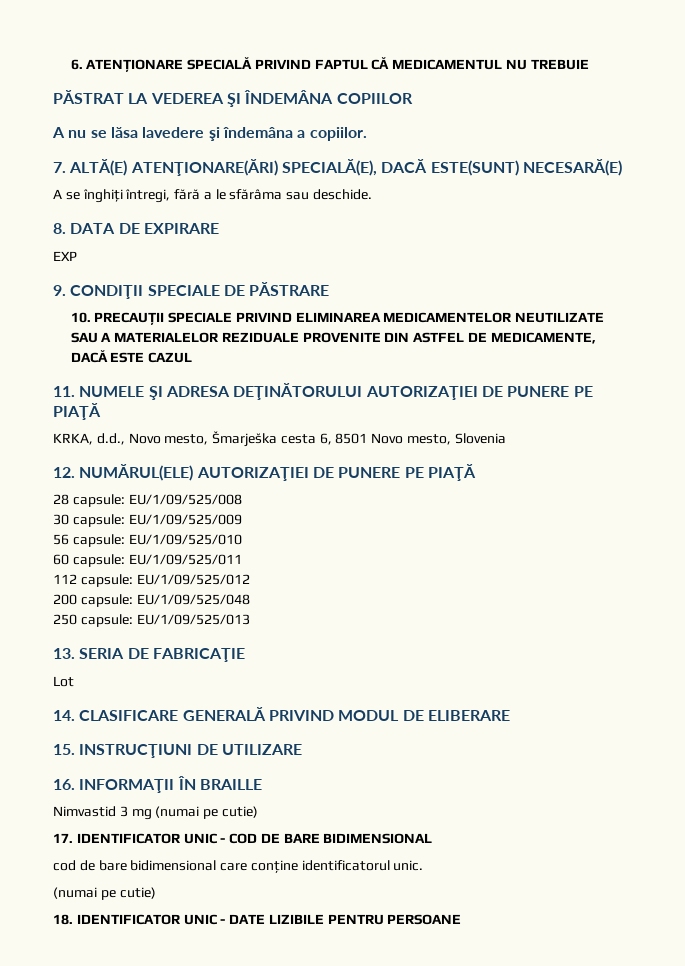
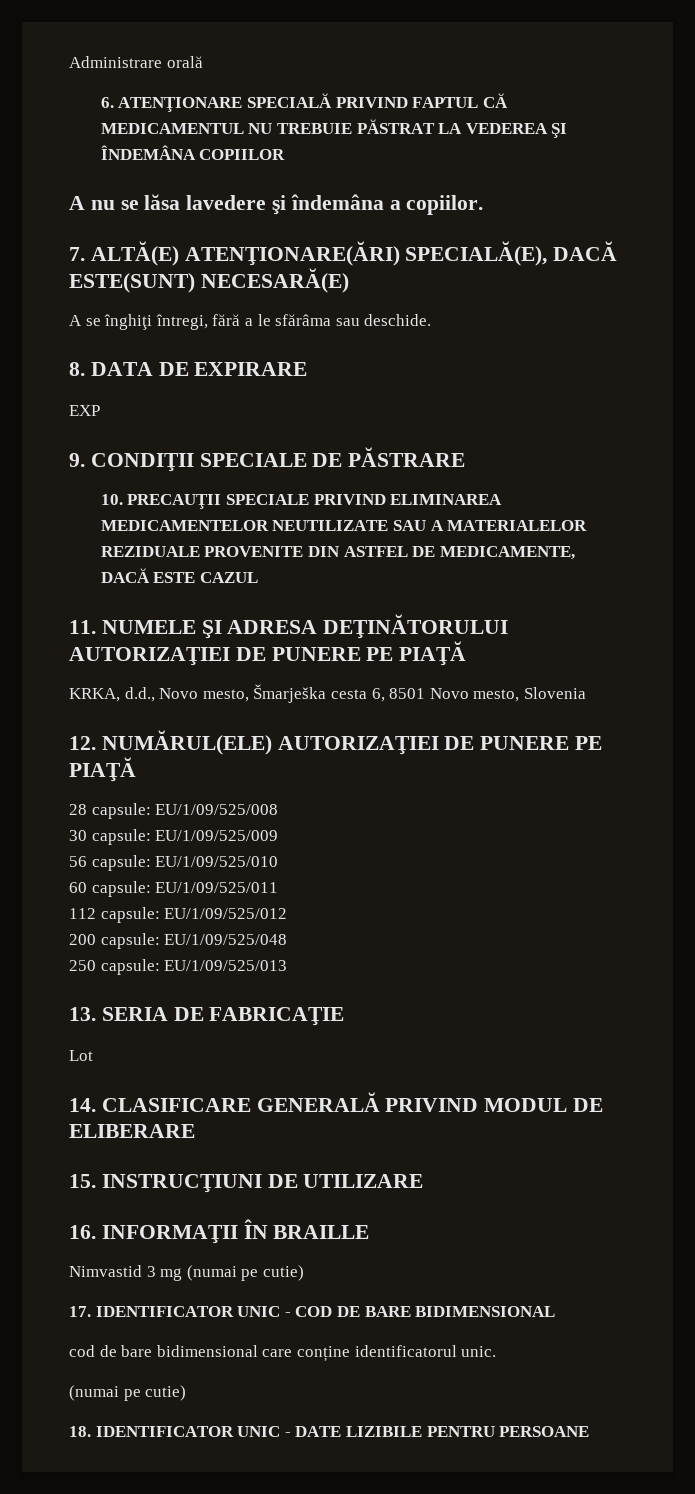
+ Administrare orală
- 6. ATENŢIONARE SPECIALĂ PRIVIND FAPTUL CĂ MEDICAMENTUL NU TREBUIE
- PĂSTRAT LA VEDEREA ŞI ÎNDEMÂNA COPIILOR
+ 6. ATENŢIONARE SPECIALĂ PRIVIND FAPTUL CĂ MEDICAMENTUL NU TREBUIE PĂSTRAT LA VEDEREA ŞI ÎNDEMÂNA COPIILOR

